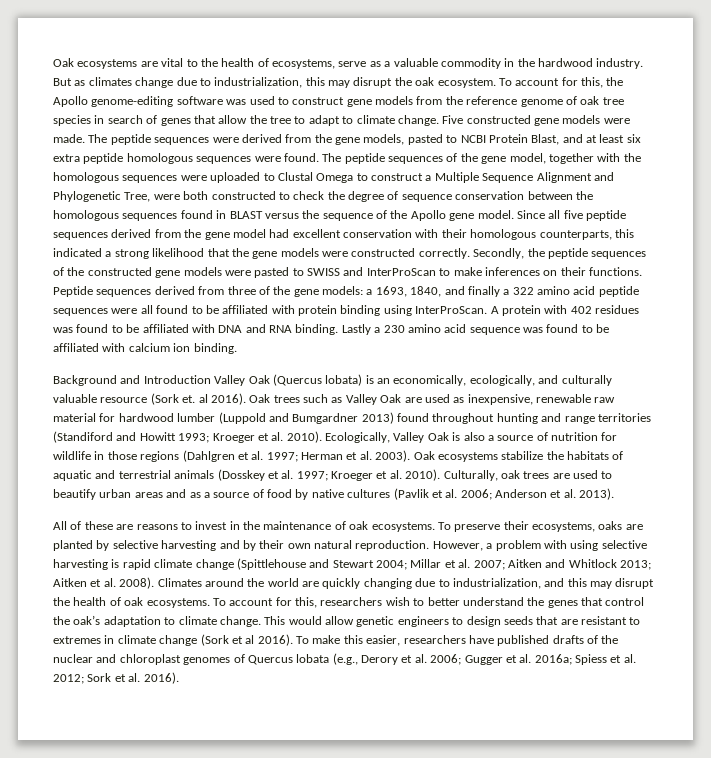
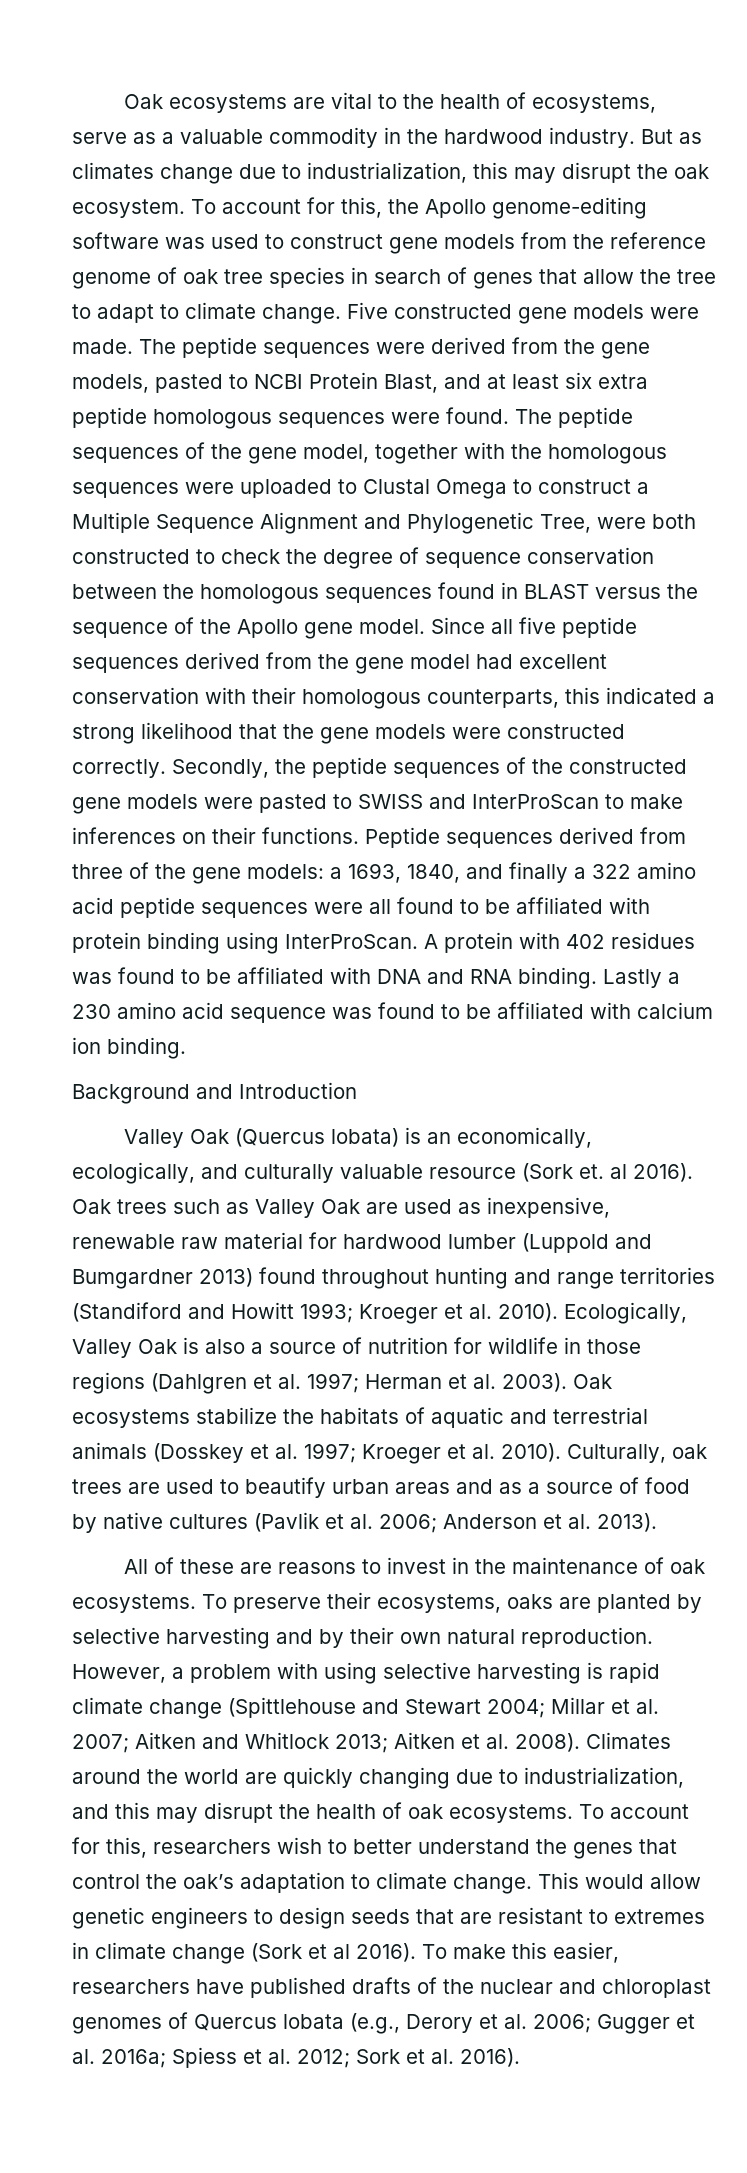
- Background and Introduction Valley Oak (Quercus lobata) is an economically, ecologically, and culturally valuable resource (Sork et. al 2016).
+ Background and Introduction
+ Valley Oak (Quercus lobata) is an economically, ecologically, and culturally valuable resource (Sork et. al 2016).

